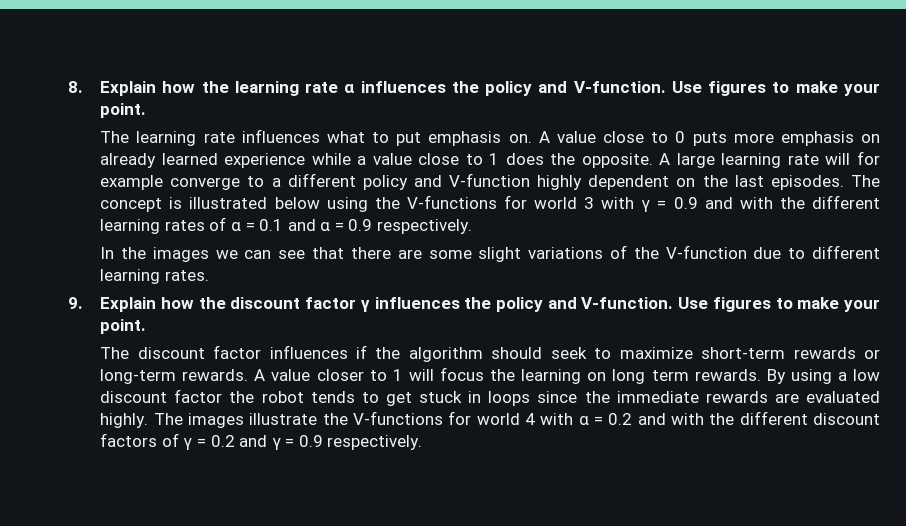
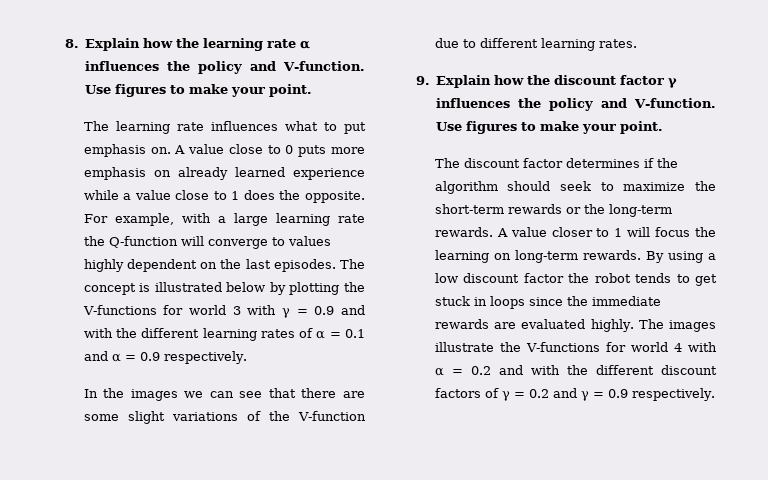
- A large learning rate will for example converge to a different policy and V-function highly dependent on the last episodes.
+ For example, with a large learning rate the Q-function will converge to values highly dependent on the last episodes.
- The concept is illustrated below using the V-functions for world 3 with γ = 0.9 and with the different learning rates of α = 0.1 and α = 0.9 respectively.
+ The concept is illustrated below by plotting the V-functions for world 3 with γ = 0.9 and with the different learning rates of α = 0.1 and α = 0.9 respectively.
- The discount factor influences if the algorithm should seek to maximize short-term rewards or long-term rewards.
+ The discount factor determines if the algorithm should seek to maximize the short-term rewards or the long-term rewards.
- A value closer to 1 will focus the learning on long term rewards.
+ A value closer to 1 will focus the learning on long-term rewards.

